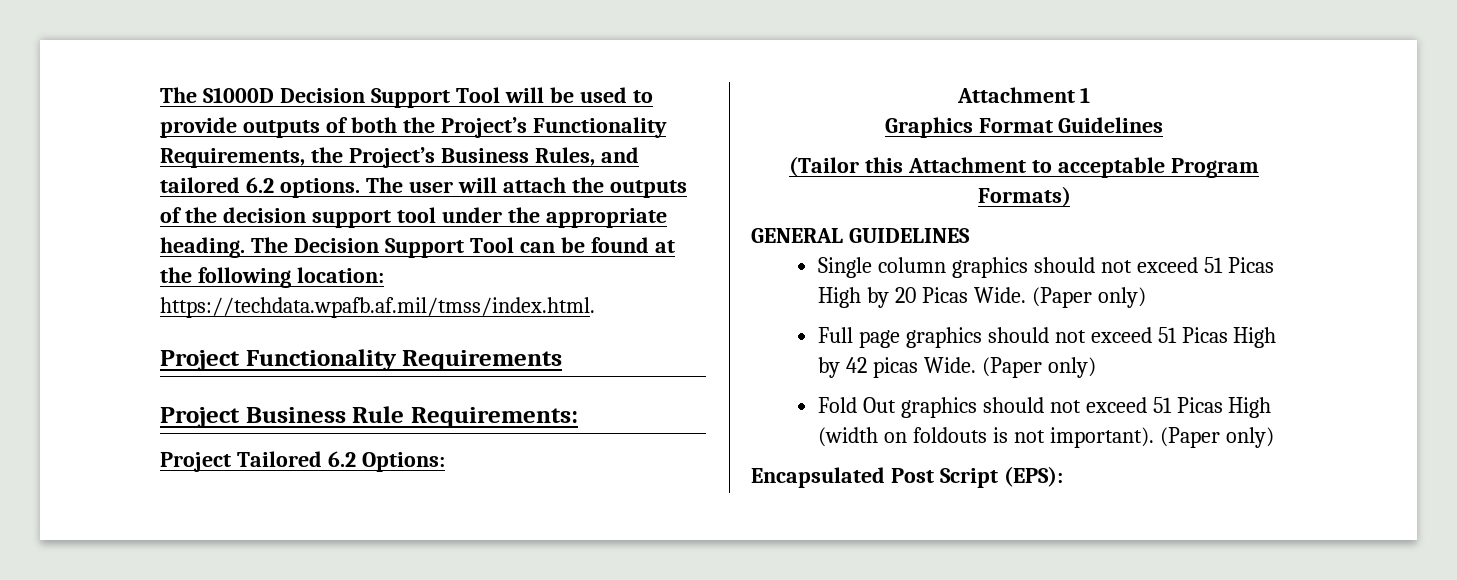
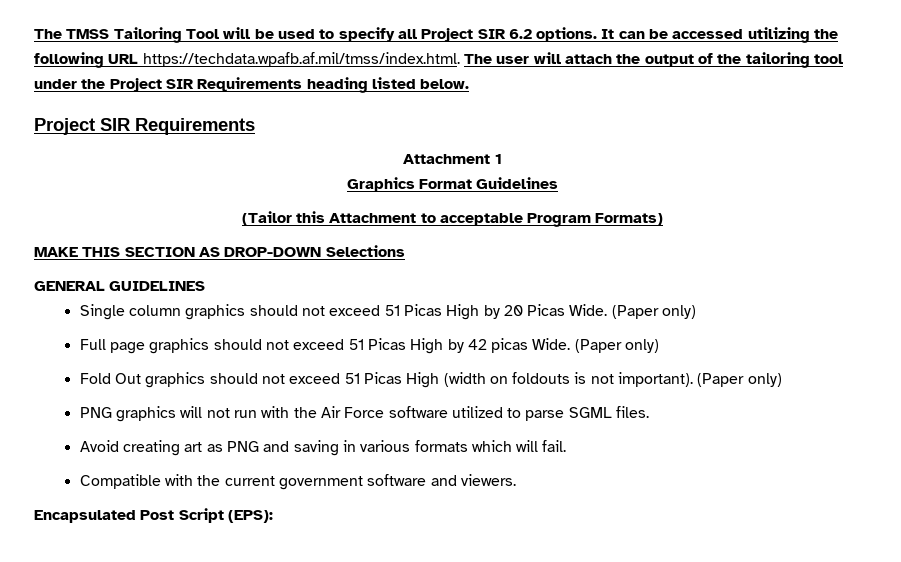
- The S1000D Decision Support Tool will be used to provide outputs of both the Project’s Functionality Requirements, the Project’s Business Rules, and tailored 6.2 options. The user will attach the outputs of the decision support tool under the appropriate heading. The Decision Support Tool can be found at the following location: https://techdata.wpafb.af.mil/tmss/index.html.
- Project Functionality Requirements
- Project Business Rule Requirements:
- Project Tailored 6.2 Options:
+ The TMSS Tailoring Tool will be used to specify all Project SIR 6.2 options. It can be accessed utilizing the following URL https://techdata.wpafb.af.mil/tmss/index.html. The user will attach the output of the tailoring tool under the Project SIR Requirements heading listed below.
+ Project SIR Requirements
+ MAKE THIS SECTION AS DROP-DOWN Selections
+ PNG graphics will not run with the Air Force software utilized to parse SGML files.
+ Avoid creating art as PNG and saving in various formats which will fail.
+ Compatible with the current government software and viewers.

